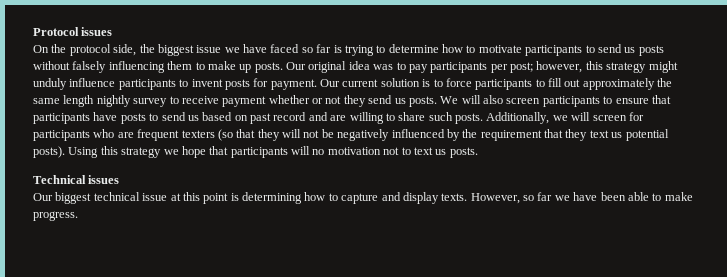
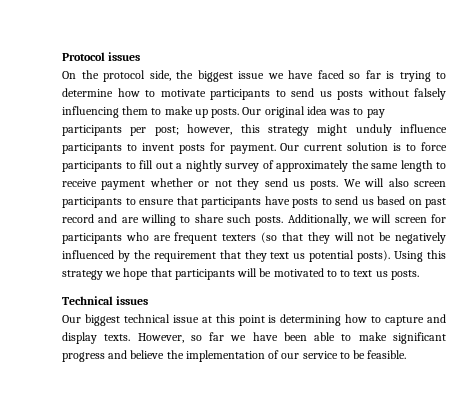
- Our current solution is to force participants to fill out approximately the same length nightly survey to receive payment whether or not they send us posts.
+ Our current solution is to force participants to fill out a nightly survey of approximately the same length to receive payment whether or not they send us posts.
- Using this strategy we hope that participants will no motivation not to text us posts.
+ Using this strategy we hope that participants will be motivated to to text us posts.
- However, so far we have been able to make progress.
+ However, so far we have been able to make significant progress and believe the implementation of our service to be feasible.

